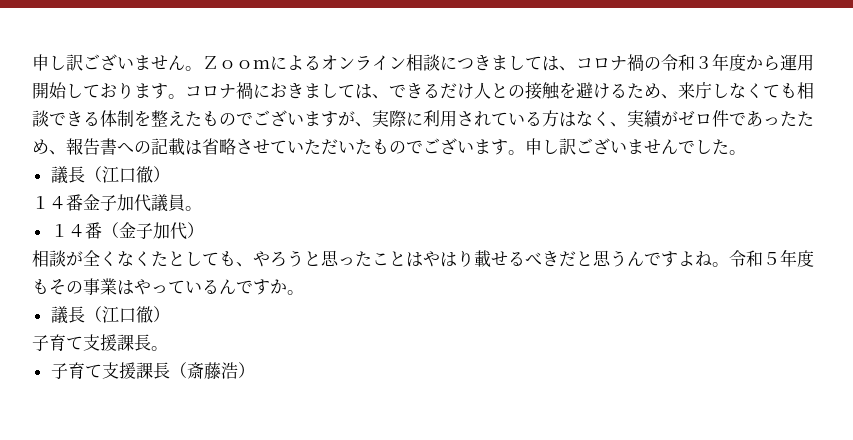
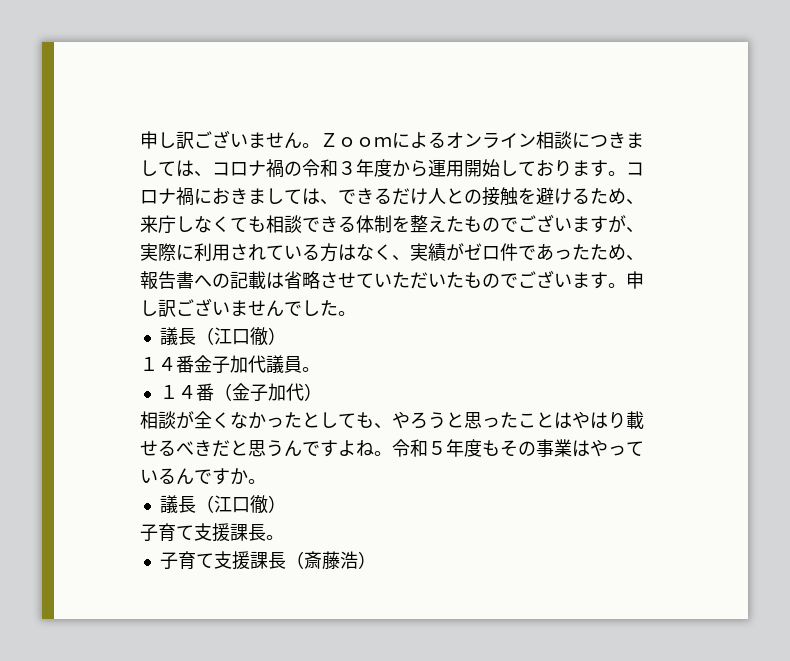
- 相談が全くなくたとしても、やろうと思ったことはやはり載せるべきだと思うんですよね。
+ 相談が全くなかったとしても、やろうと思ったことはやはり載せるべきだと思うんですよね。

